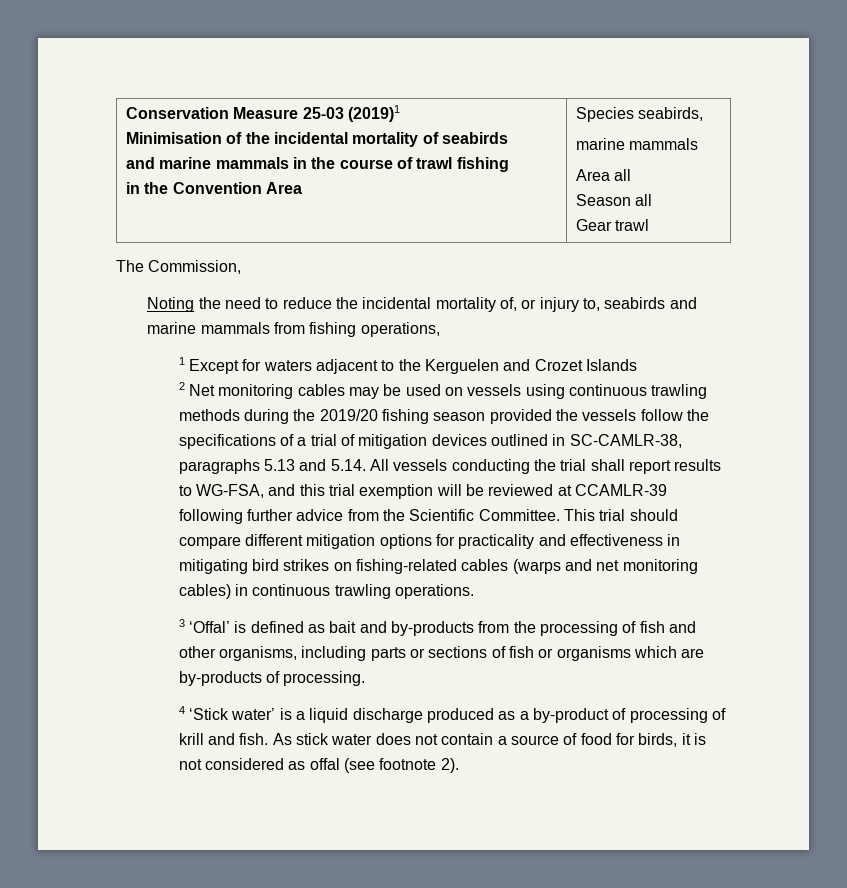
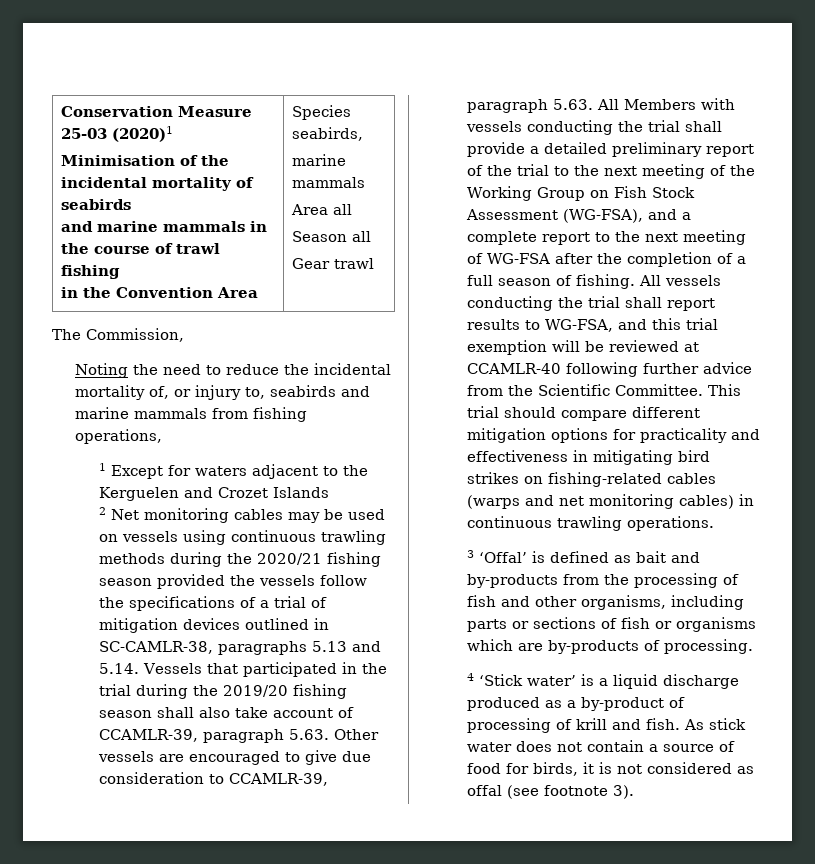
- Conservation Measure 25-03 (2019)1
+ Conservation Measure 25-03 (2020)1
- 2 Net monitoring cables may be used on vessels using continuous trawling methods during the 2019/20 fishing season provided the vessels follow the specifications of a trial of mitigation devices outlined in SC-CAMLR-38, paragraphs 5.13 and 5.14. All vessels conducting the trial shall report results to WG-FSA, and this trial exemption will be reviewed at CCAMLR-39 following further advice from the Scientific Committee.
+ 2 Net monitoring cables may be used on vessels using continuous trawling methods during the 2020/21 fishing season provided the vessels follow the specifications of a trial of mitigation devices outlined in SC-CAMLR-38, paragraphs 5.13 and 5.14. Vessels that participated in the trial during the 2019/20 fishing season shall also take account of CCAMLR-39, paragraph 5.63. Other vessels are encouraged to give due consideration to CCAMLR-39, paragraph 5.63. All Members with vessels conducting the trial shall provide a detailed preliminary report of the trial to the next meeting of the Working Group on Fish Stock Assessment (WG-FSA), and a complete report to the next meeting of WG-FSA after the completion of a full season of fishing. All vessels conducting the trial shall report results to WG-FSA, and this trial exemption will be reviewed at CCAMLR-40 following further advice from the Scientific Committee.
- As stick water does not contain a source of food for birds, it is not considered as offal (see footnote 2).
+ As stick water does not contain a source of food for birds, it is not considered as offal (see footnote 3).

